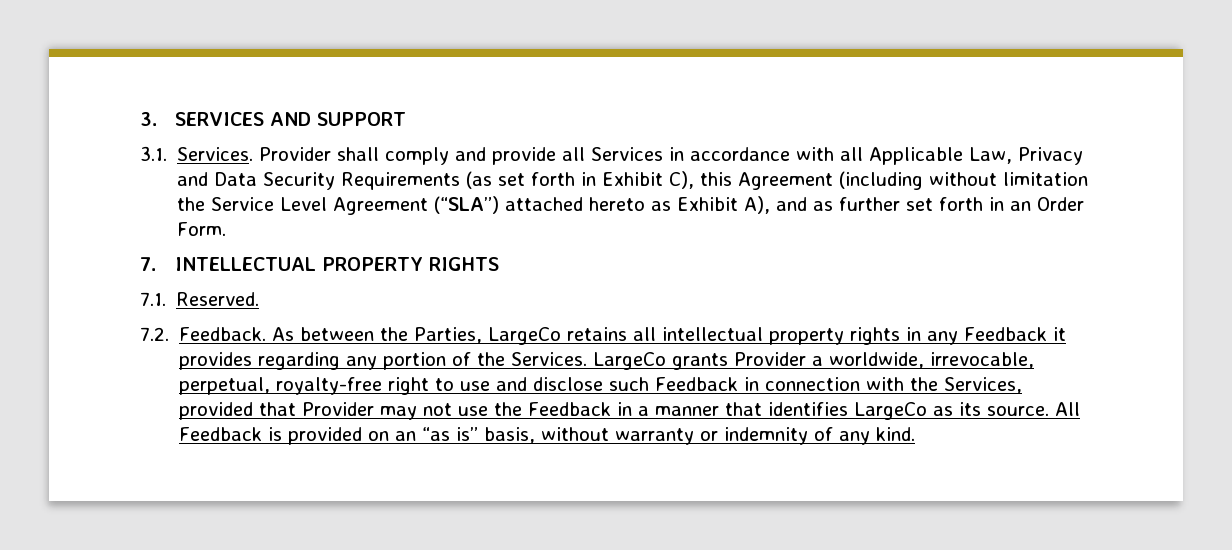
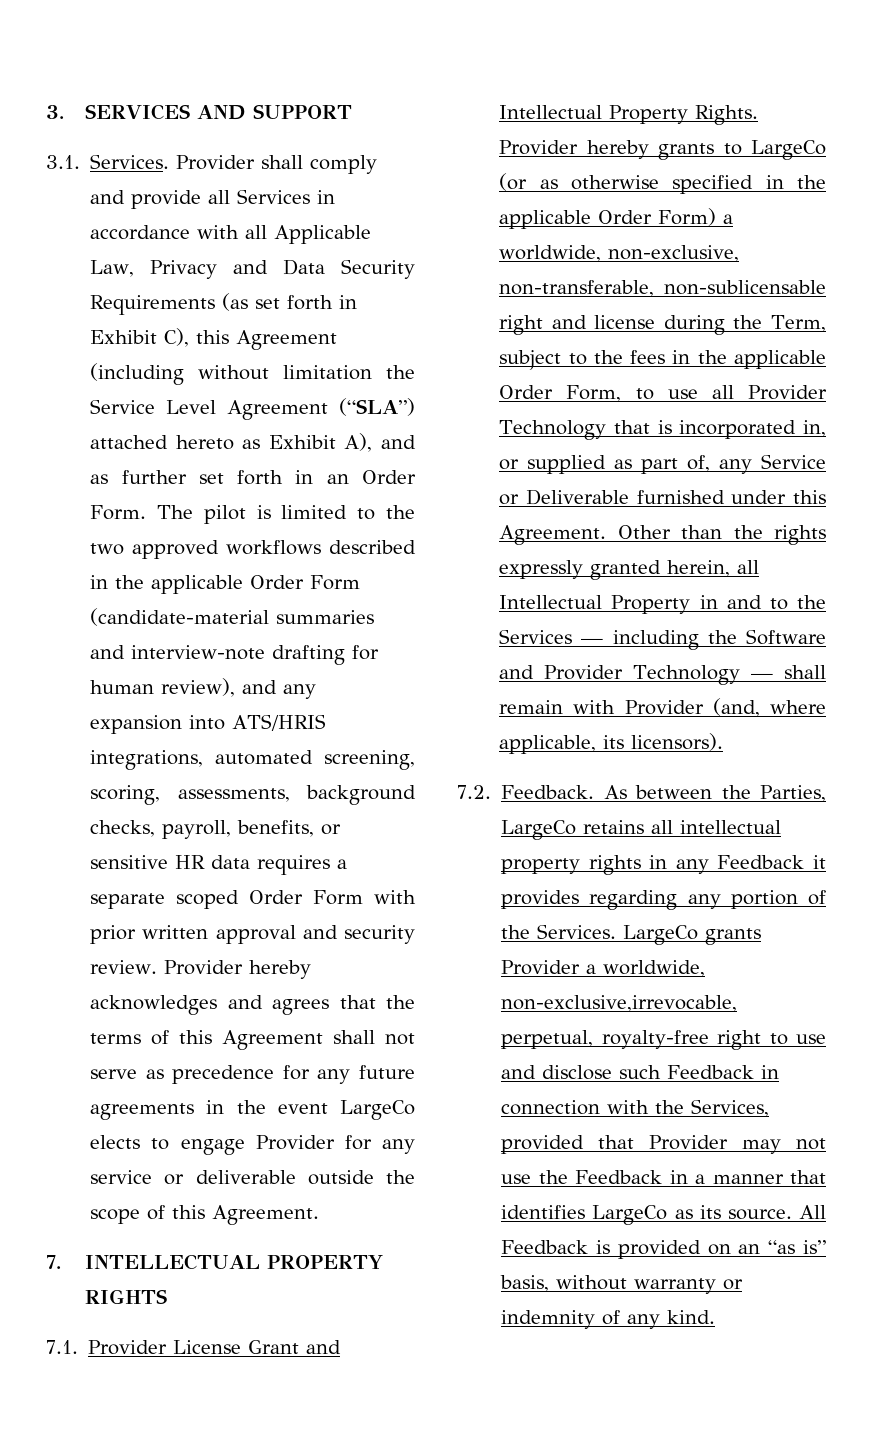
+ The pilot is limited to the two approved workflows described in the applicable Order Form (candidate-material summaries and interview-note drafting for human review), and any expansion into ATS/HRIS integrations, automated screening, scoring, assessments, background checks, payroll, benefits, or sensitive HR data requires a separate scoped Order Form with prior written approval and security review. Provider hereby acknowledges and agrees that the terms of this Agreement shall not serve as precedence for any future agreements in the event LargeCo elects to engage Provider for any service or deliverable outside the scope of this Agreement.
- 7.1. Reserved.
+ 7.1. Provider License Grant and Intellectual Property Rights. Provider hereby grants to LargeCo (or as otherwise specified in the applicable Order Form) a worldwide, non-exclusive, non-transferable, non-sublicensable right and license during the Term, subject to the fees in the applicable Order Form, to use all Provider Technology that is incorporated in, or supplied as part of, any Service or Deliverable furnished under this Agreement. Other than the rights expressly granted herein, all Intellectual Property in and to the Services — including the Software and Provider Technology — shall remain with Provider (and, where applicable, its licensors).
- LargeCo grants Provider a worldwide, irrevocable, perpetual, royalty-free right to use and disclose such Feedback in connection with the Services, provided that Provider may not use the Feedback in a manner that identifies LargeCo as its source.
+ LargeCo grants Provider a worldwide, non-exclusive,irrevocable, perpetual, royalty-free right to use and disclose such Feedback in connection with the Services, provided that Provider may not use the Feedback in a manner that identifies LargeCo as its source.

